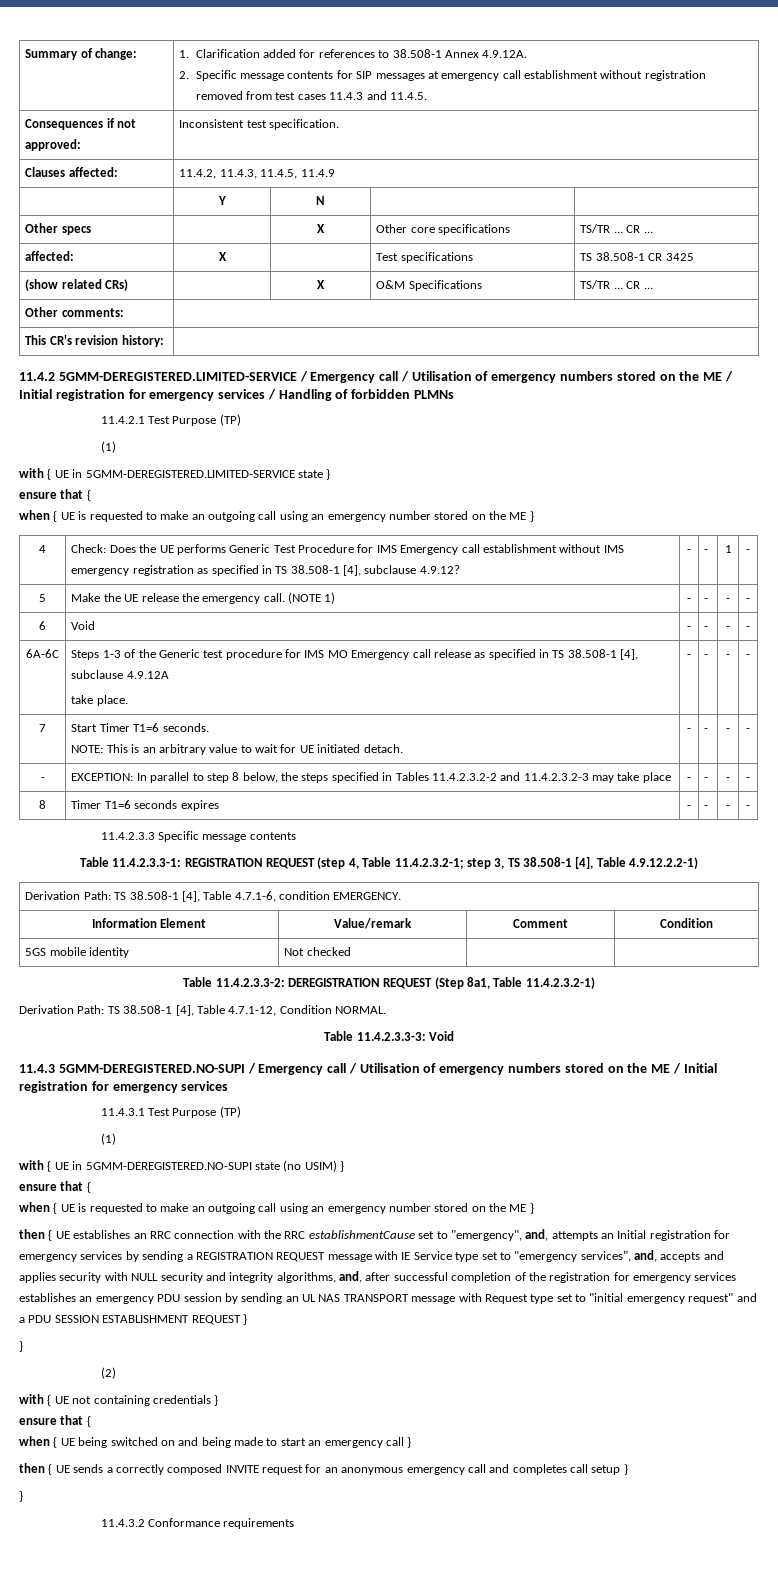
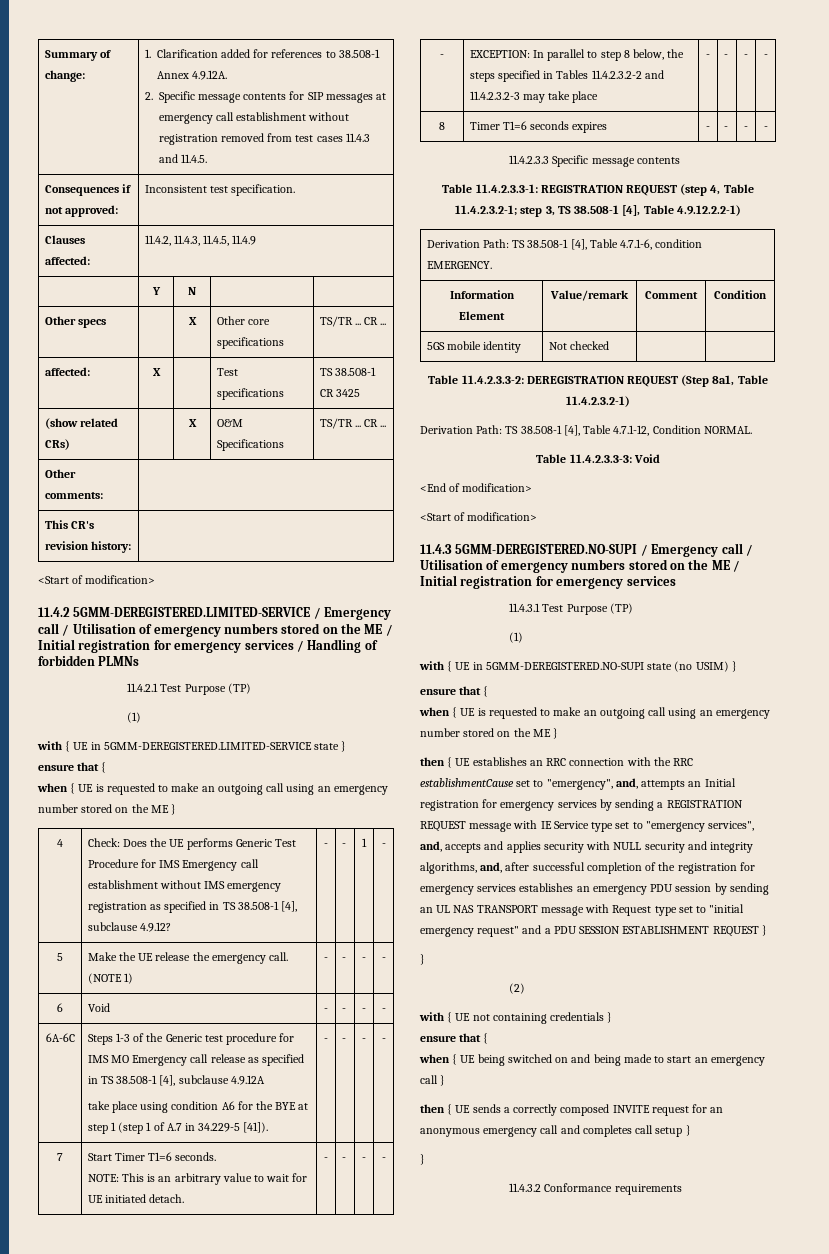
  This CR's revision history: |
+ <Start of modification>
- take place.
+ take place using condition A6 for the BYE at step 1 (step 1 of A.7 in 34.229-5 [41]).
+ <End of modification>
+ <Start of modification>

